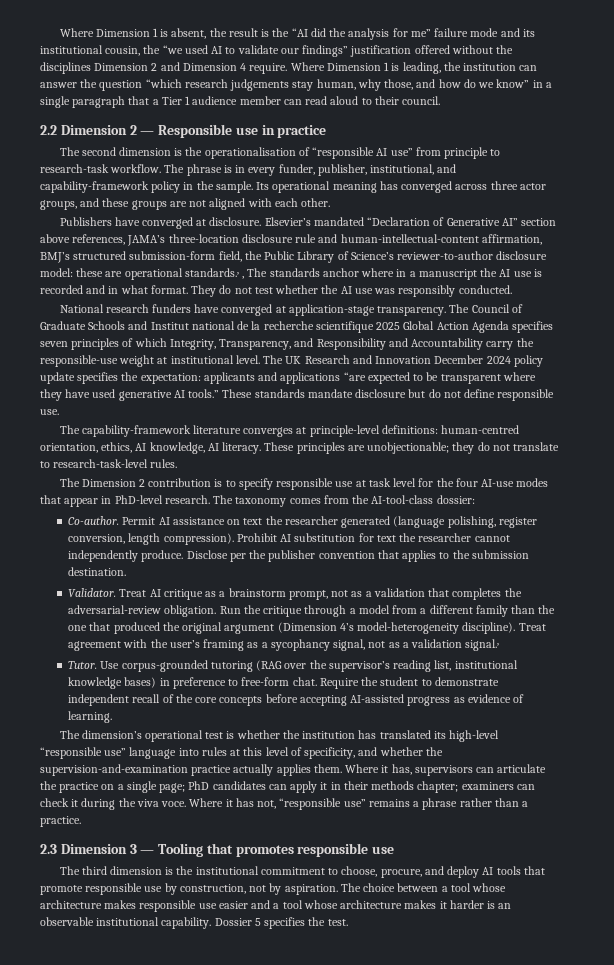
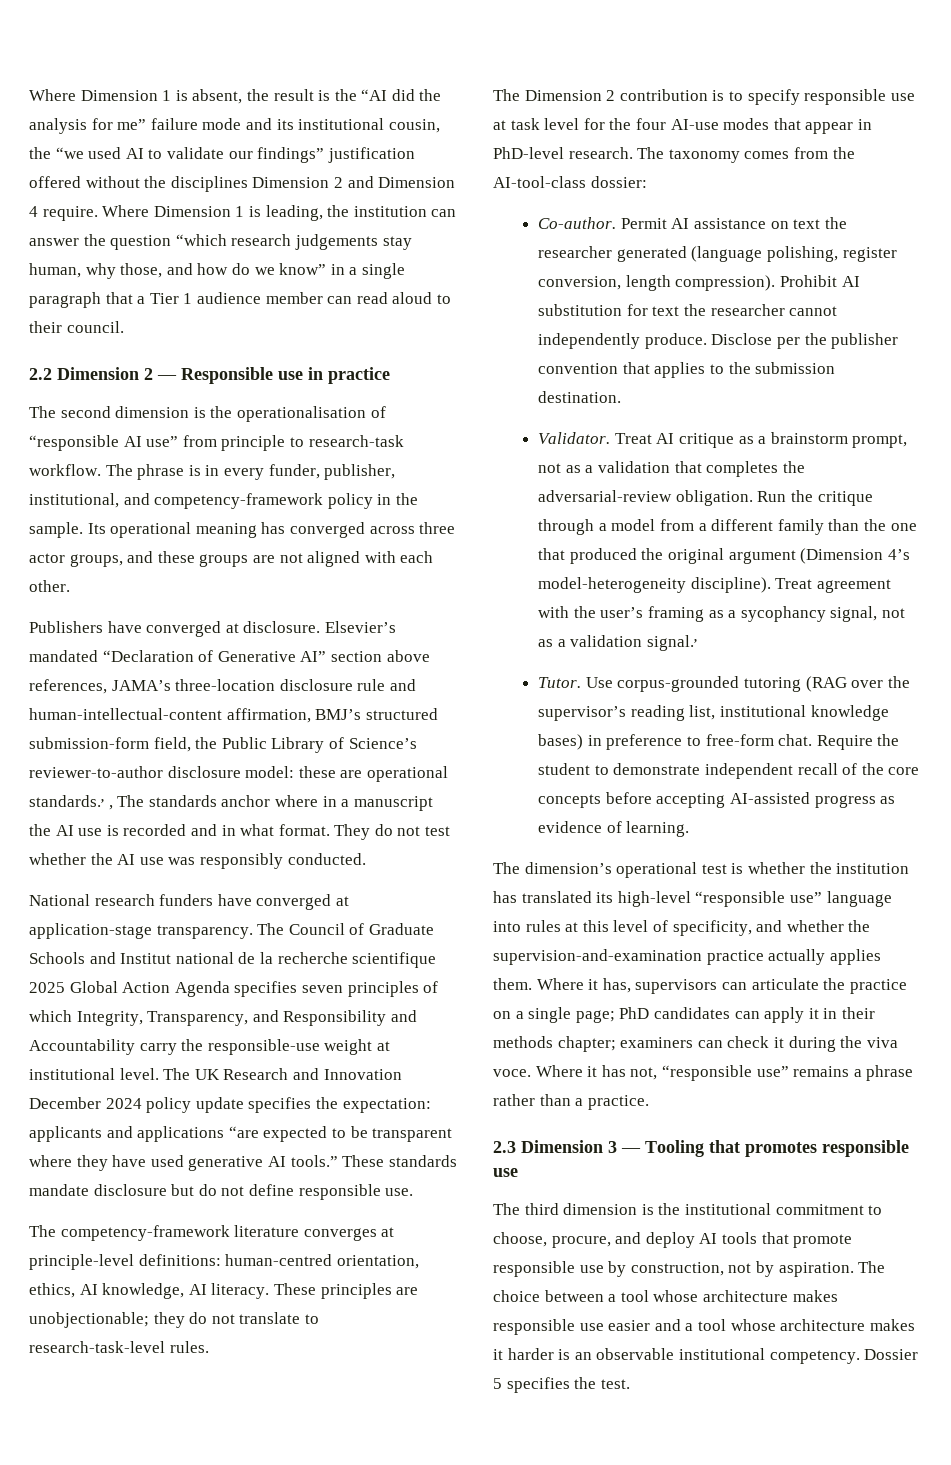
- The phrase is in every funder, publisher, institutional, and capability-framework policy in the sample.
+ The phrase is in every funder, publisher, institutional, and competency-framework policy in the sample.
- The capability-framework literature converges at principle-level definitions: human-centred orientation, ethics, AI knowledge, AI literacy.
+ The competency-framework literature converges at principle-level definitions: human-centred orientation, ethics, AI knowledge, AI literacy.
- The choice between a tool whose architecture makes responsible use easier and a tool whose architecture makes it harder is an observable institutional capability.
+ The choice between a tool whose architecture makes responsible use easier and a tool whose architecture makes it harder is an observable institutional competency.

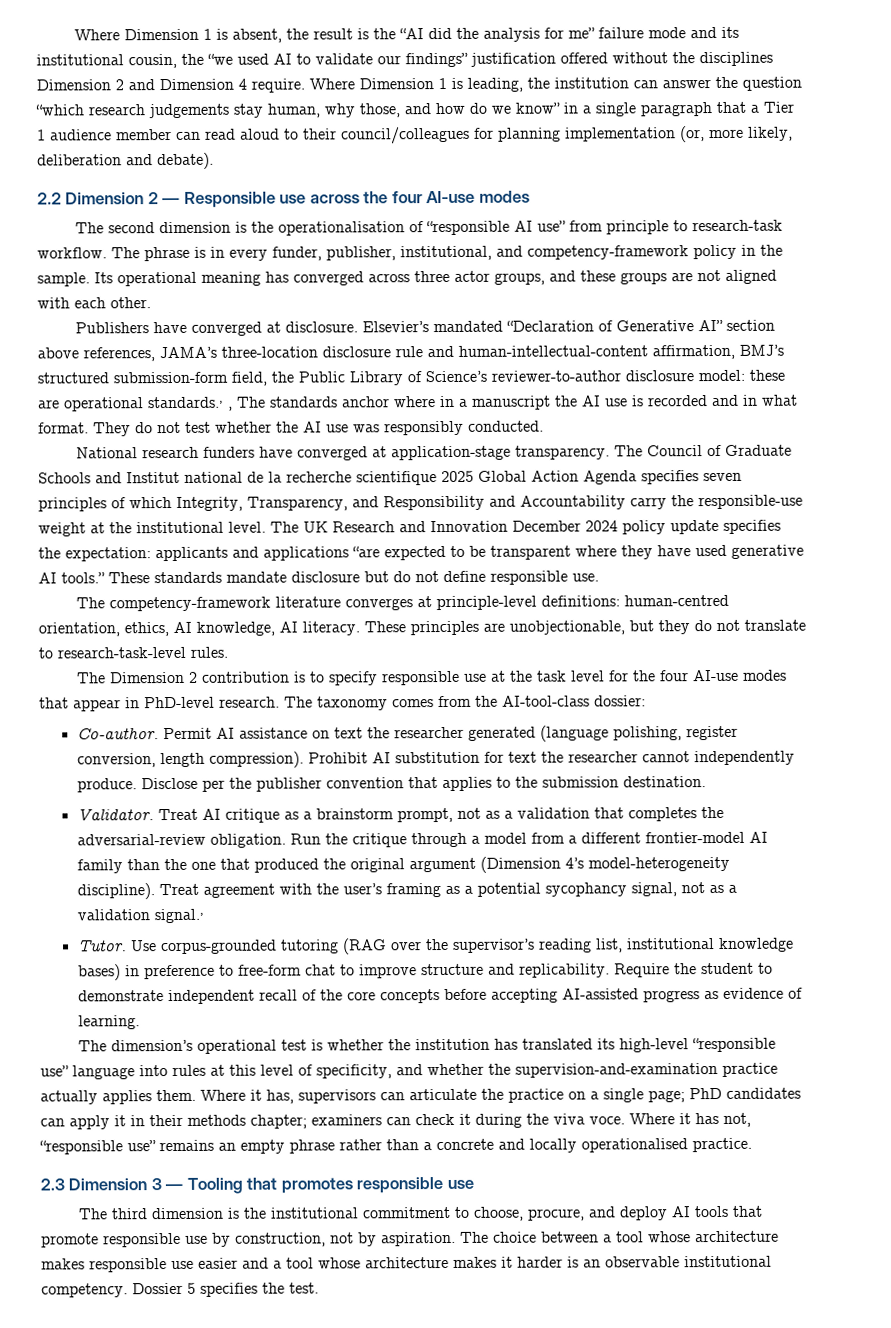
- Where Dimension 1 is leading, the institution can answer the question “which research judgements stay human, why those, and how do we know” in a single paragraph that a Tier 1 audience member can read aloud to their council.
+ Where Dimension 1 is leading, the institution can answer the question “which research judgements stay human, why those, and how do we know” in a single paragraph that a Tier 1 audience member can read aloud to their council/colleagues for planning implementation (or, more likely, deliberation and debate).
- 2.2 Dimension 2 — Responsible use in practice
+ 2.2 Dimension 2 — Responsible use across the four AI-use modes
- The Council of Graduate Schools and Institut national de la recherche scientifique 2025 Global Action Agenda specifies seven principles of which Integrity, Transparency, and Responsibility and Accountability carry the responsible-use weight at institutional level.
+ The Council of Graduate Schools and Institut national de la recherche scientifique 2025 Global Action Agenda specifies seven principles of which Integrity, Transparency, and Responsibility and Accountability carry the responsible-use weight at the institutional level.
- These principles are unobjectionable; they do not translate to research-task-level rules.
+ These principles are unobjectionable, but they do not translate to research-task-level rules.
- The Dimension 2 contribution is to specify responsible use at task level for the four AI-use modes that appear in PhD-level research.
+ The Dimension 2 contribution is to specify responsible use at the task level for the four AI-use modes that appear in PhD-level research.
- Run the critique through a model from a different family than the one that produced the original argument (Dimension 4’s model-heterogeneity discipline).
+ Run the critique through a model from a different frontier-model AI family than the one that produced the original argument (Dimension 4’s model-heterogeneity discipline).
- Treat agreement with the user’s framing as a sycophancy signal, not as a validation signal.,
+ Treat agreement with the user’s framing as a potential sycophancy signal, not as a validation signal.,
- Use corpus-grounded tutoring (RAG over the supervisor’s reading list, institutional knowledge bases) in preference to free-form chat.
+ Use corpus-grounded tutoring (RAG over the supervisor’s reading list, institutional knowledge bases) in preference to free-form chat to improve structure and replicability.
- Where it has not, “responsible use” remains a phrase rather than a practice.
+ Where it has not, “responsible use” remains an empty phrase rather than a concrete and locally operationalised practice.

